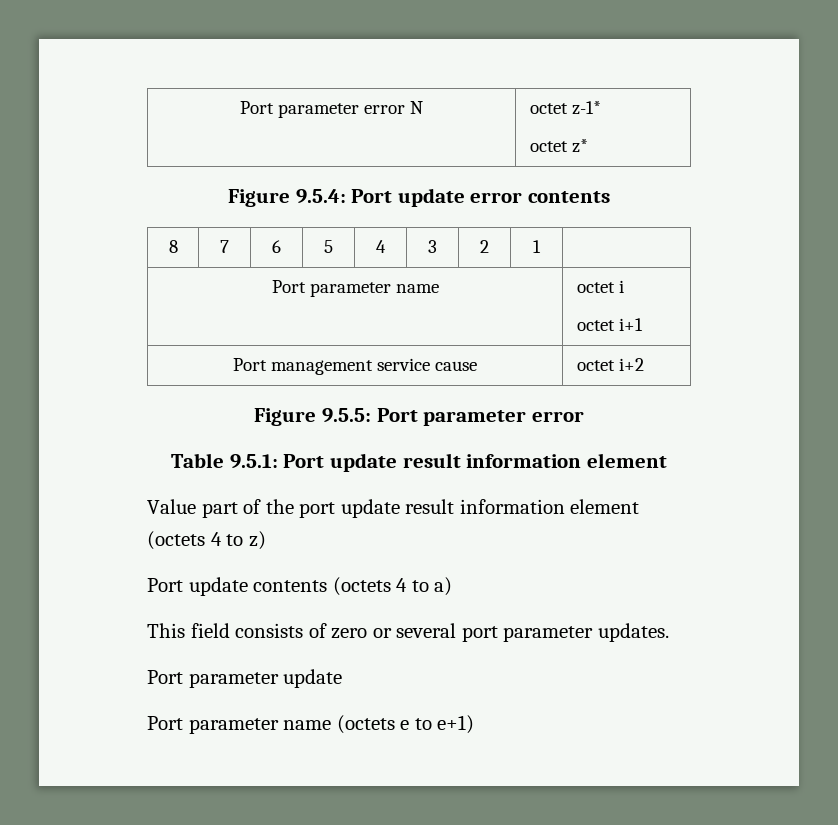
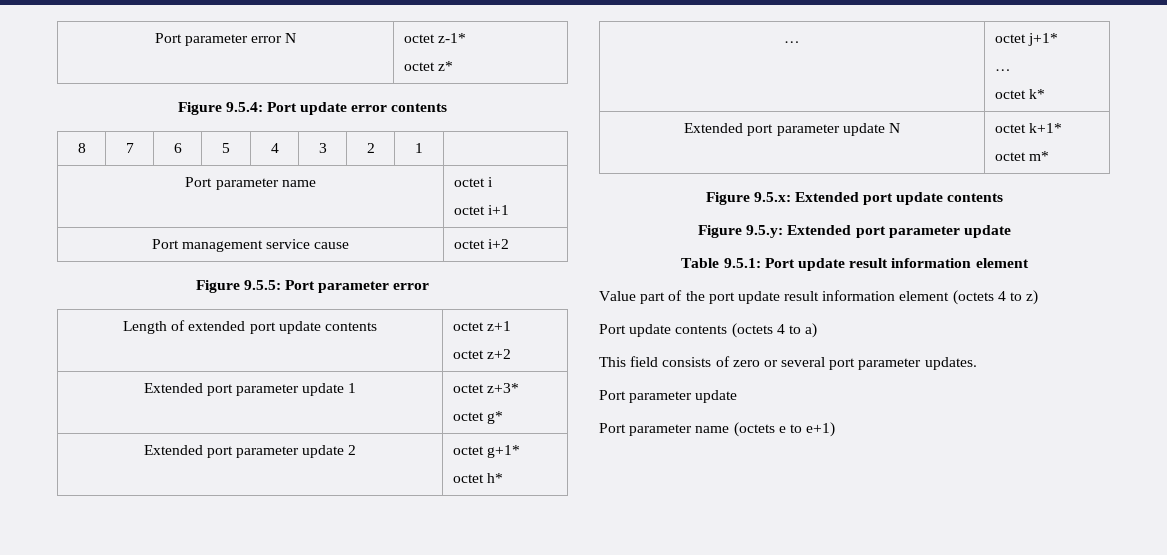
+ Length of extended port update contents | octet z+1
+ octet z+2
+ Extended port parameter update 1 | octet z+3*
+ octet g*
+ Extended port parameter update 2 | octet g+1*
+ octet h*
+ … | octet j+1*
+ …
+ octet k*
+ Extended port parameter update N | octet k+1*
+ octet m*
+ Figure 9.5.x: Extended port update contents
+ Figure 9.5.y: Extended port parameter update

